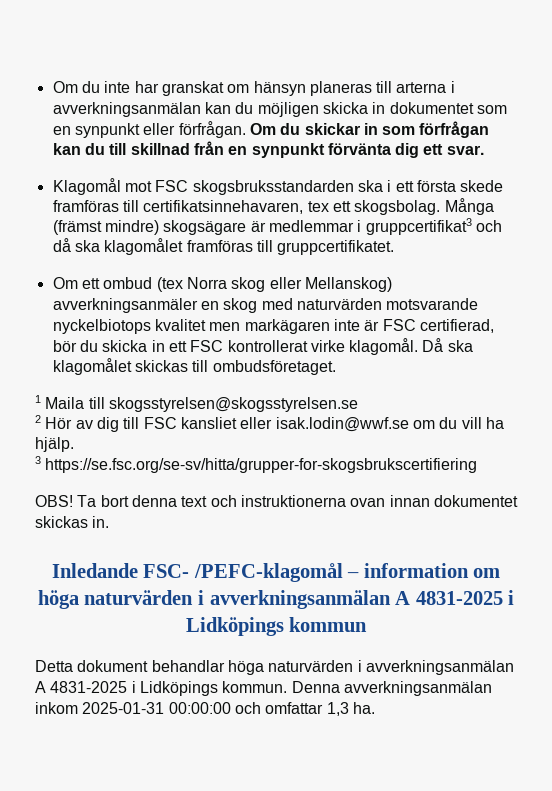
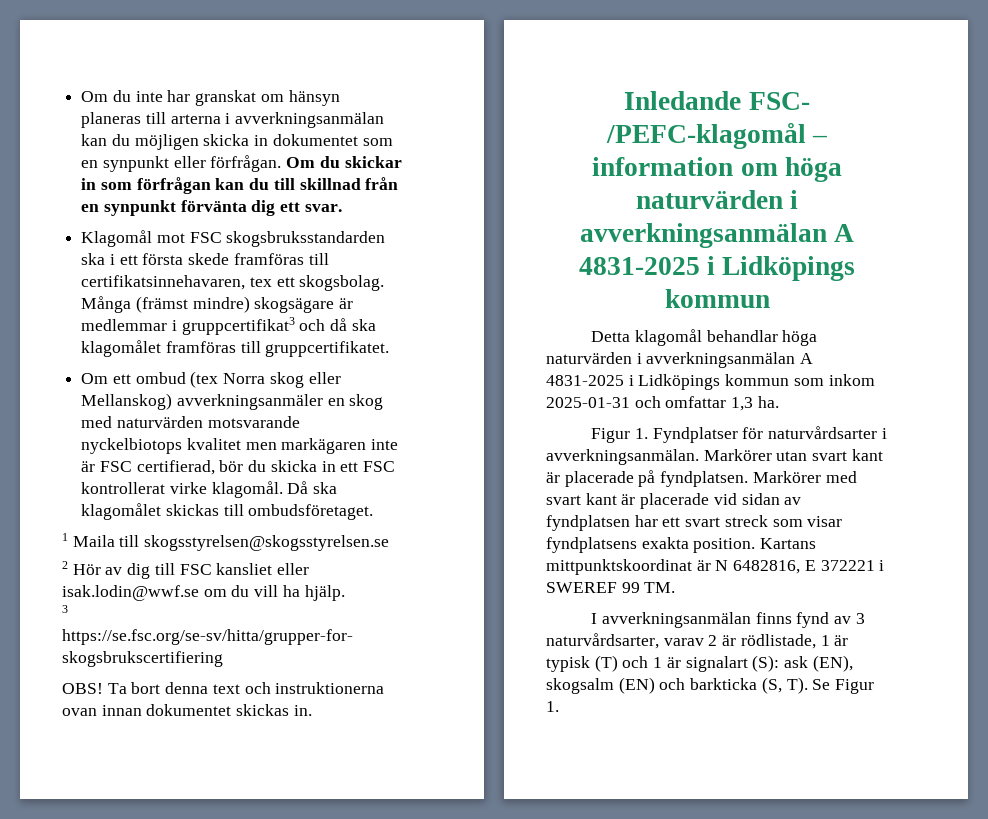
- Detta dokument behandlar höga naturvärden i avverkningsanmälan A 4831-2025 i Lidköpings kommun. Denna avverkningsanmälan inkom 2025-01-31 00:00:00 och omfattar 1,3 ha.
+ Detta klagomål behandlar höga naturvärden i avverkningsanmälan A 4831-2025 i Lidköpings kommun som inkom 2025-01-31 och omfattar 1,3 ha.
+ Figur 1. Fyndplatser för naturvårdsarter i avverkningsanmälan. Markörer utan svart kant är placerade på fyndplatsen. Markörer med svart kant är placerade vid sidan av fyndplatsen har ett svart streck som visar fyndplatsens exakta position. Kartans mittpunktskoordinat är N 6482816, E 372221 i SWEREF 99 TM.
+ I avverkningsanmälan finns fynd av 3 naturvårdsarter, varav 2 är rödlistade, 1 är typisk (T) och 1 är signalart (S): ask (EN), skogsalm (EN) och barkticka (S, T). Se Figur 1.

